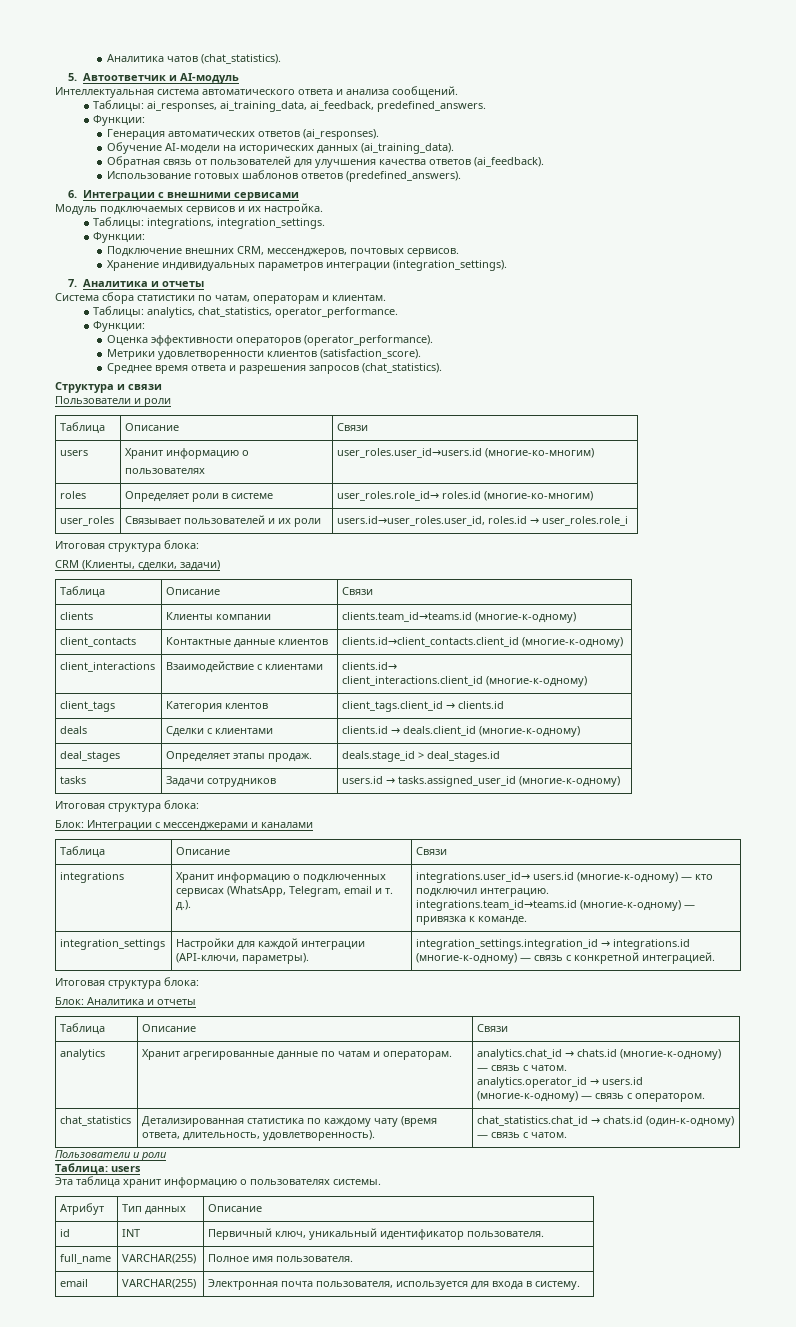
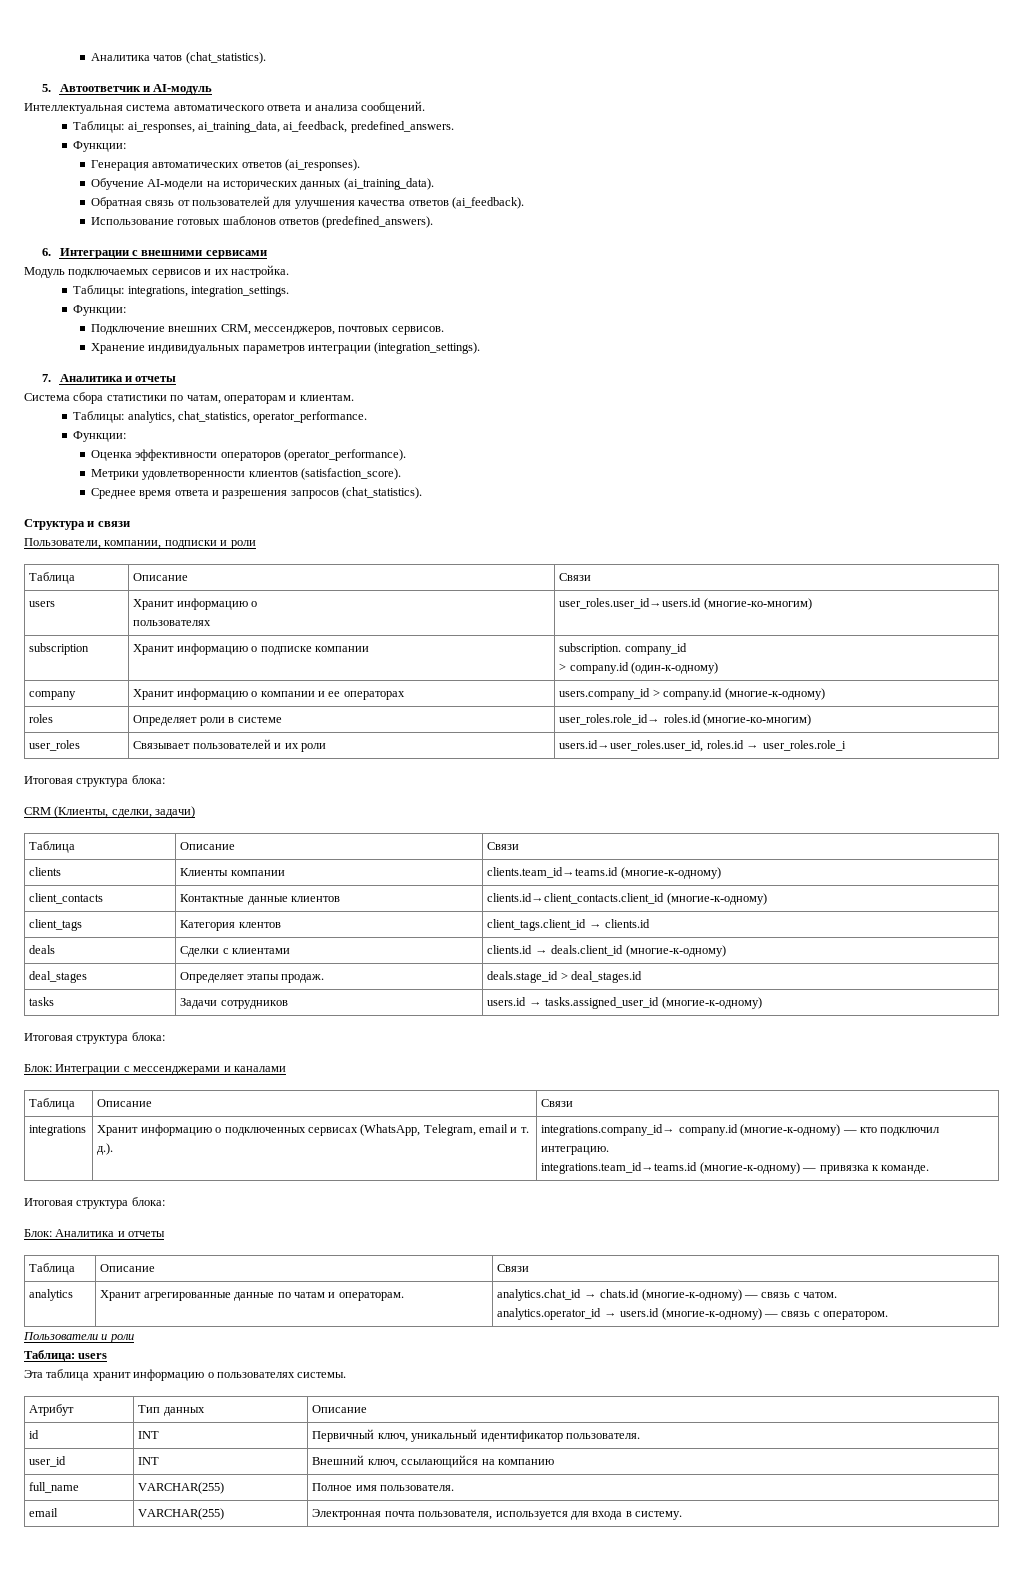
  Структура и связи
- Пользователи и роли
+ Пользователи, компании, подписки и роли
+ subscription | Хранит информацию о подписке компании | subscription. company_id
+ > company.id (один-к-одному)
+ company | Хранит информацию о компании и ее операторах | users.company_id > company.id (многие-к-одному)
- client_interactions | Взаимодействие с клиентами | clients.id→
- client_interactions.client_id (многие-к-одному)
- integrations | Хранит информацию о подключенных сервисах (WhatsApp, Telegram, email и т. д.). | integrations.user_id→ users.id (многие-к-одному) — кто подключил интеграцию.
+ integrations | Хранит информацию о подключенных сервисах (WhatsApp, Telegram, email и т. д.). | integrations.company_id→ company.id (многие-к-одному) — кто подключил интеграцию.
- integration_settings | Настройки для каждой интеграции (API-ключи, параметры). | integration_settings.integration_id → integrations.id (многие-к-одному) — связь с конкретной интеграцией.
- chat_statistics | Детализированная статистика по каждому чату (время ответа, длительность, удовлетворенность). | chat_statistics.chat_id → chats.id (один-к-одному) — связь с чатом.
+ user_id | INT | Внешний ключ, ссылающийся на компанию

